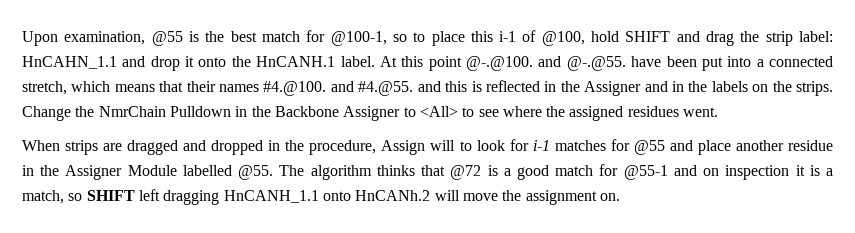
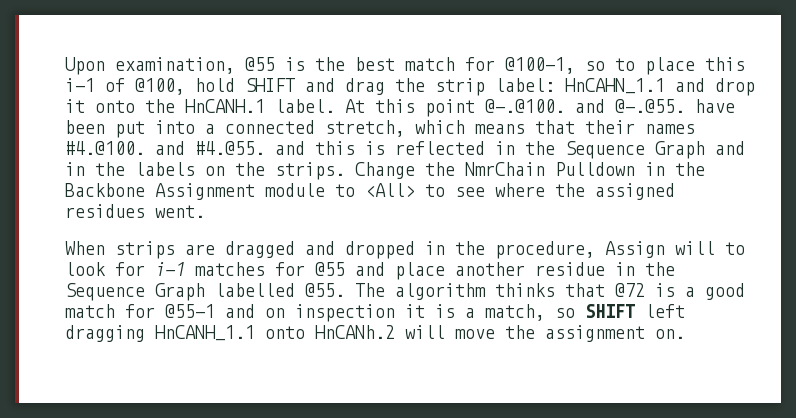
- At this point @-.@100. and @-.@55. have been put into a connected stretch, which means that their names #4.@100. and #4.@55. and this is reflected in the Assigner and in the labels on the strips.
+ At this point @-.@100. and @-.@55. have been put into a connected stretch, which means that their names #4.@100. and #4.@55. and this is reflected in the Sequence Graph and in the labels on the strips.
- Change the NmrChain Pulldown in the Backbone Assigner to <All> to see where the assigned residues went.
+ Change the NmrChain Pulldown in the Backbone Assignment module to <All> to see where the assigned residues went.
- When strips are dragged and dropped in the procedure, Assign will to look for i-1 matches for @55 and place another residue in the Assigner Module labelled @55.
+ When strips are dragged and dropped in the procedure, Assign will to look for i-1 matches for @55 and place another residue in the Sequence Graph labelled @55.

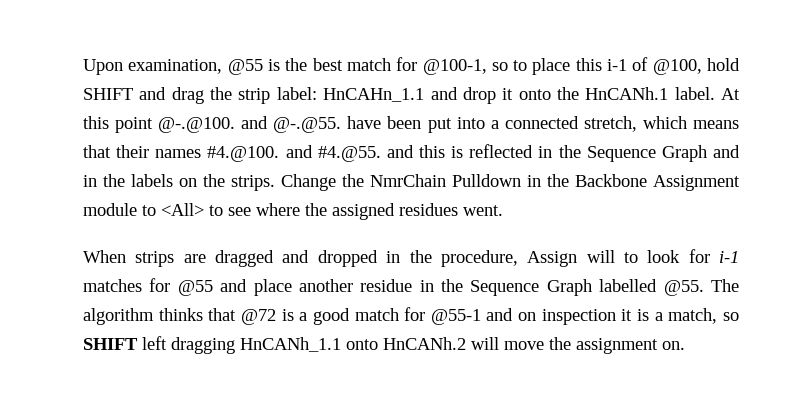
- Upon examination, @55 is the best match for @100-1, so to place this i-1 of @100, hold SHIFT and drag the strip label: HnCAHN_1.1 and drop it onto the HnCANH.1 label.
+ Upon examination, @55 is the best match for @100-1, so to place this i-1 of @100, hold SHIFT and drag the strip label: HnCAHn_1.1 and drop it onto the HnCANh.1 label.
- The algorithm thinks that @72 is a good match for @55-1 and on inspection it is a match, so SHIFT left dragging HnCANH_1.1 onto HnCANh.2 will move the assignment on.
+ The algorithm thinks that @72 is a good match for @55-1 and on inspection it is a match, so SHIFT left dragging HnCANh_1.1 onto HnCANh.2 will move the assignment on.

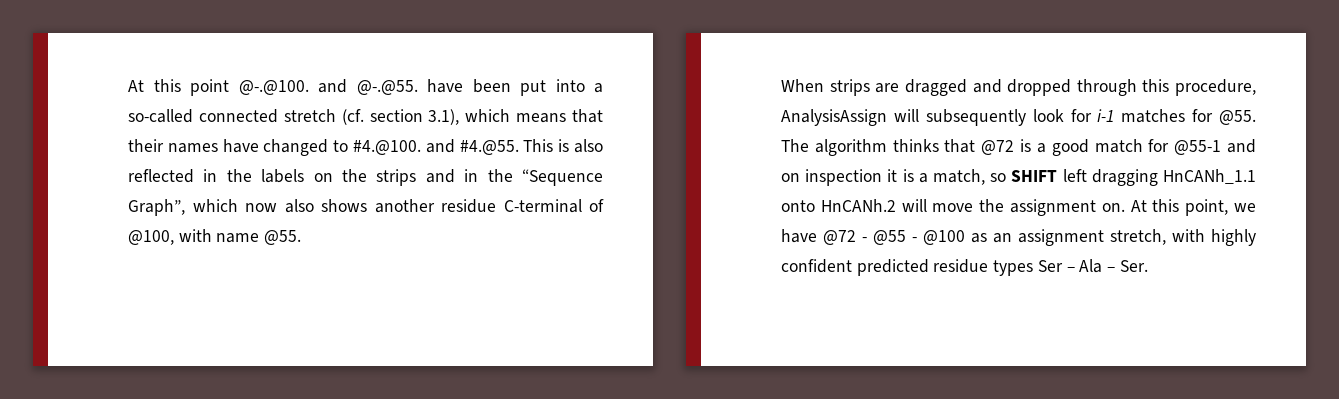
- Upon examination, @55 is the best match for @100-1, so to place this i-1 of @100, hold SHIFT and drag the strip label: HnCAHn_1.1 and drop it onto the HnCANh.1 label. At this point @-.@100. and @-.@55. have been put into a connected stretch, which means that their names #4.@100. and #4.@55. and this is reflected in the Sequence Graph and in the labels on the strips. Change the NmrChain Pulldown in the Backbone Assignment module to <All> to see where the assigned residues went.
+ At this point @-.@100. and @-.@55. have been put into a so-called connected stretch (cf. section 3.1), which means that their names have changed to #4.@100. and #4.@55. This is also reflected in the labels on the strips and in the “Sequence Graph”, which now also shows another residue C-terminal of @100, with name @55.
- When strips are dragged and dropped in the procedure, Assign will to look for i-1 matches for @55 and place another residue in the Sequence Graph labelled @55.
+ When strips are dragged and dropped through this procedure, AnalysisAssign will subsequently look for i-1 matches for @55.
+ At this point, we have @72 - @55 - @100 as an assignment stretch, with highly confident predicted residue types Ser – Ala – Ser.

